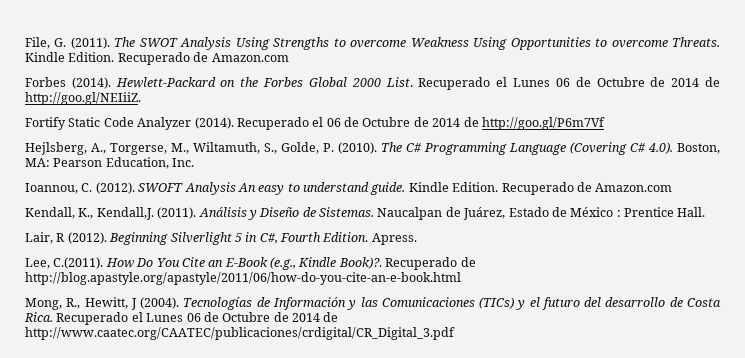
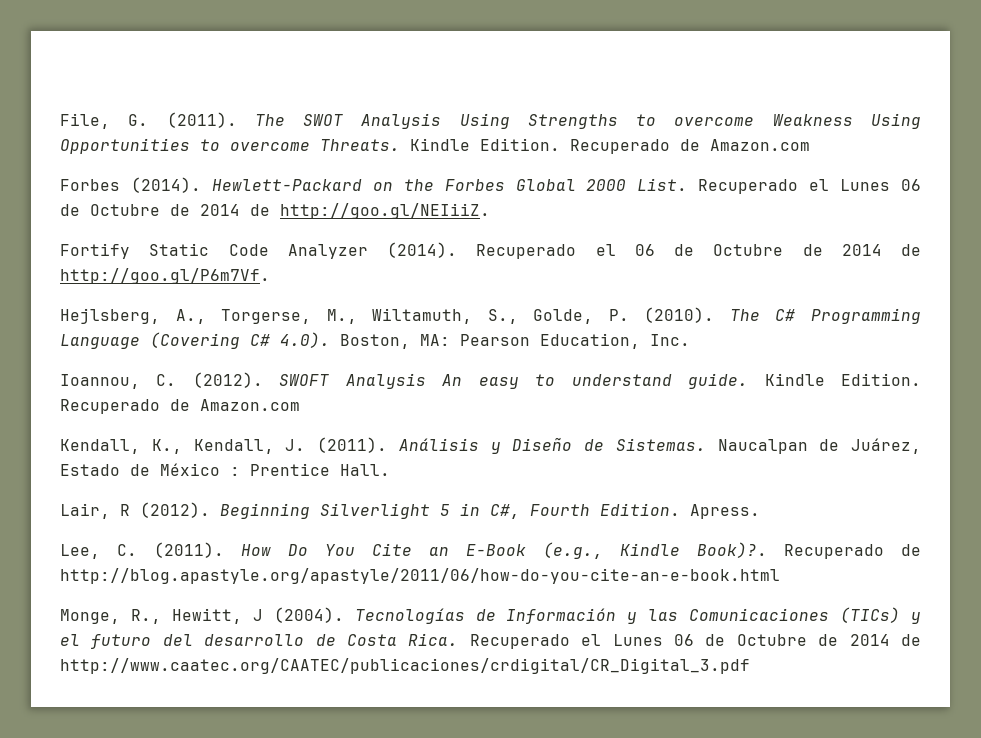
- Recuperado el 06 de Octubre de 2014 de http://goo.gl/P6m7Vf
+ Recuperado el 06 de Octubre de 2014 de http://goo.gl/P6m7Vf.
- Kendall, K., Kendall,J. (2011).
+ Kendall, K., Kendall, J. (2011).
- Lee, C.(2011). How Do You Cite an E-Book (e.g., Kindle Book)?.
+ Lee, C. (2011). How Do You Cite an E-Book (e.g., Kindle Book)?.
- Mong, R., Hewitt, J (2004).
+ Monge, R., Hewitt, J (2004).

